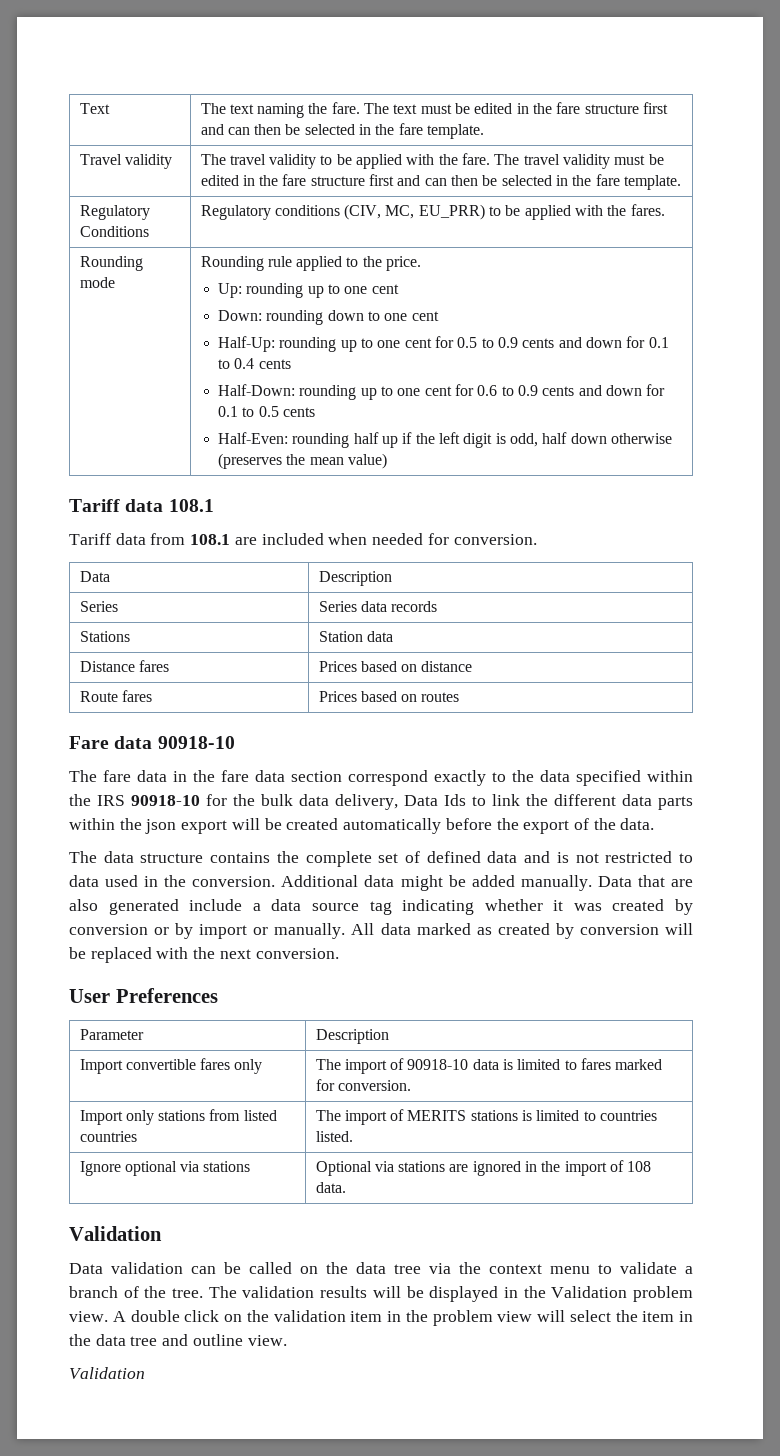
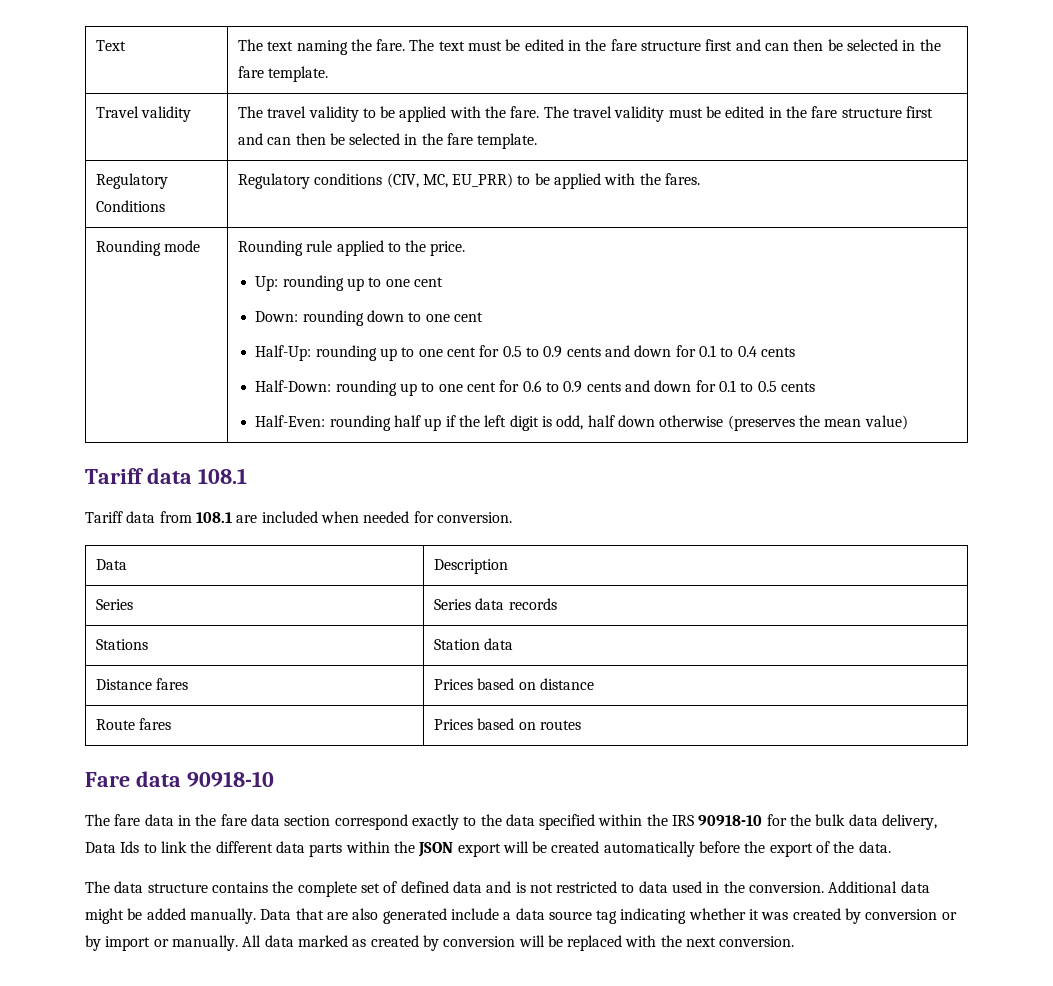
- The fare data in the fare data section correspond exactly to the data specified within the IRS 90918-10 for the bulk data delivery, Data Ids to link the different data parts within the json export will be created automatically before the export of the data.
+ The fare data in the fare data section correspond exactly to the data specified within the IRS 90918-10 for the bulk data delivery, Data Ids to link the different data parts within the JSON export will be created automatically before the export of the data.
- User Preferences
- Parameter | Description
- Import convertible fares only | The import of 90918-10 data is limited to fares marked for conversion.
- Import only stations from listed countries | The import of MERITS stations is limited to countries listed.
- Ignore optional via stations | Optional via stations are ignored in the import of 108 data.
- Validation
- Data validation can be called on the data tree via the context menu to validate a branch of the tree. The validation results will be displayed in the Validation problem view. A double click on the validation item in the problem view will select the item in the data tree and outline view.
- Validation

